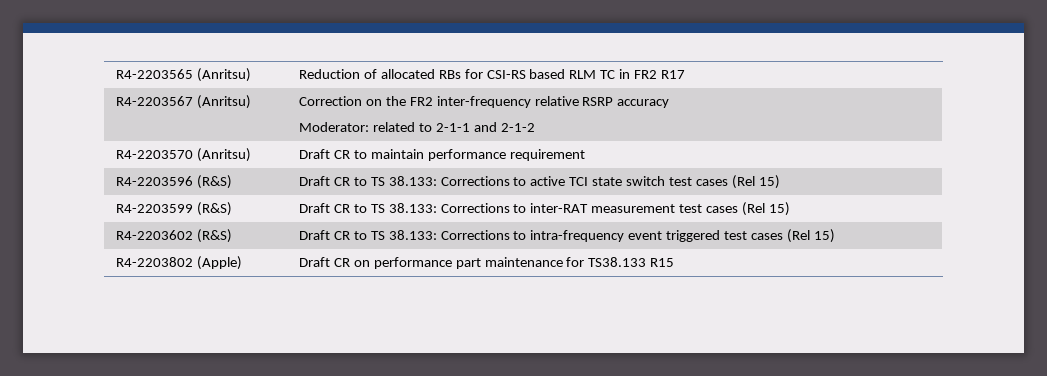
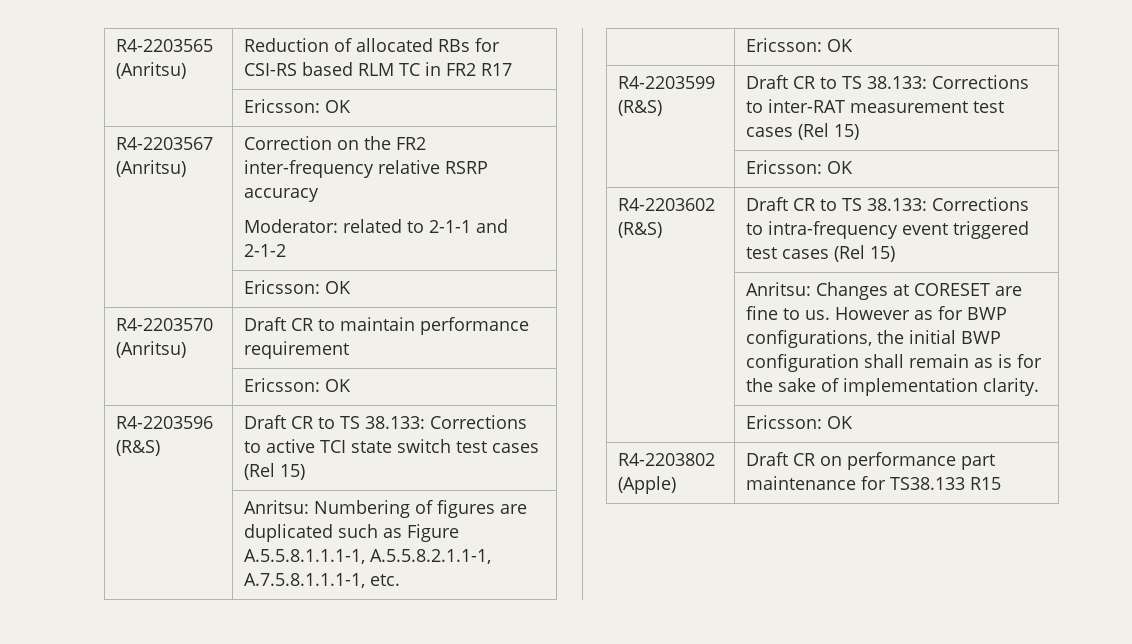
  R4-2203565 (Anritsu) | Reduction of allocated RBs for CSI-RS based RLM TC in FR2 R17
+ | Ericsson: OK
  R4-2203567 (Anritsu) | Correction on the FR2 inter-frequency relative RSRP accuracy
  Moderator: related to 2-1-1 and 2-1-2
+ | Ericsson: OK
  R4-2203570 (Anritsu) | Draft CR to maintain performance requirement
+ | Ericsson: OK
+ | Anritsu: Numbering of figures are duplicated such as Figure A.5.5.8.1.1.1-1, A.5.5.8.2.1.1-1, A.7.5.8.1.1.1-1, etc.
+ | Ericsson: OK
  R4-2203599 (R&S) | Draft CR to TS 38.133: Corrections to inter-RAT measurement test cases (Rel 15)
+ | Ericsson: OK
+ | Anritsu: Changes at CORESET are fine to us. However as for BWP configurations, the initial BWP configuration shall remain as is for the sake of implementation clarity.
+ | Ericsson: OK

